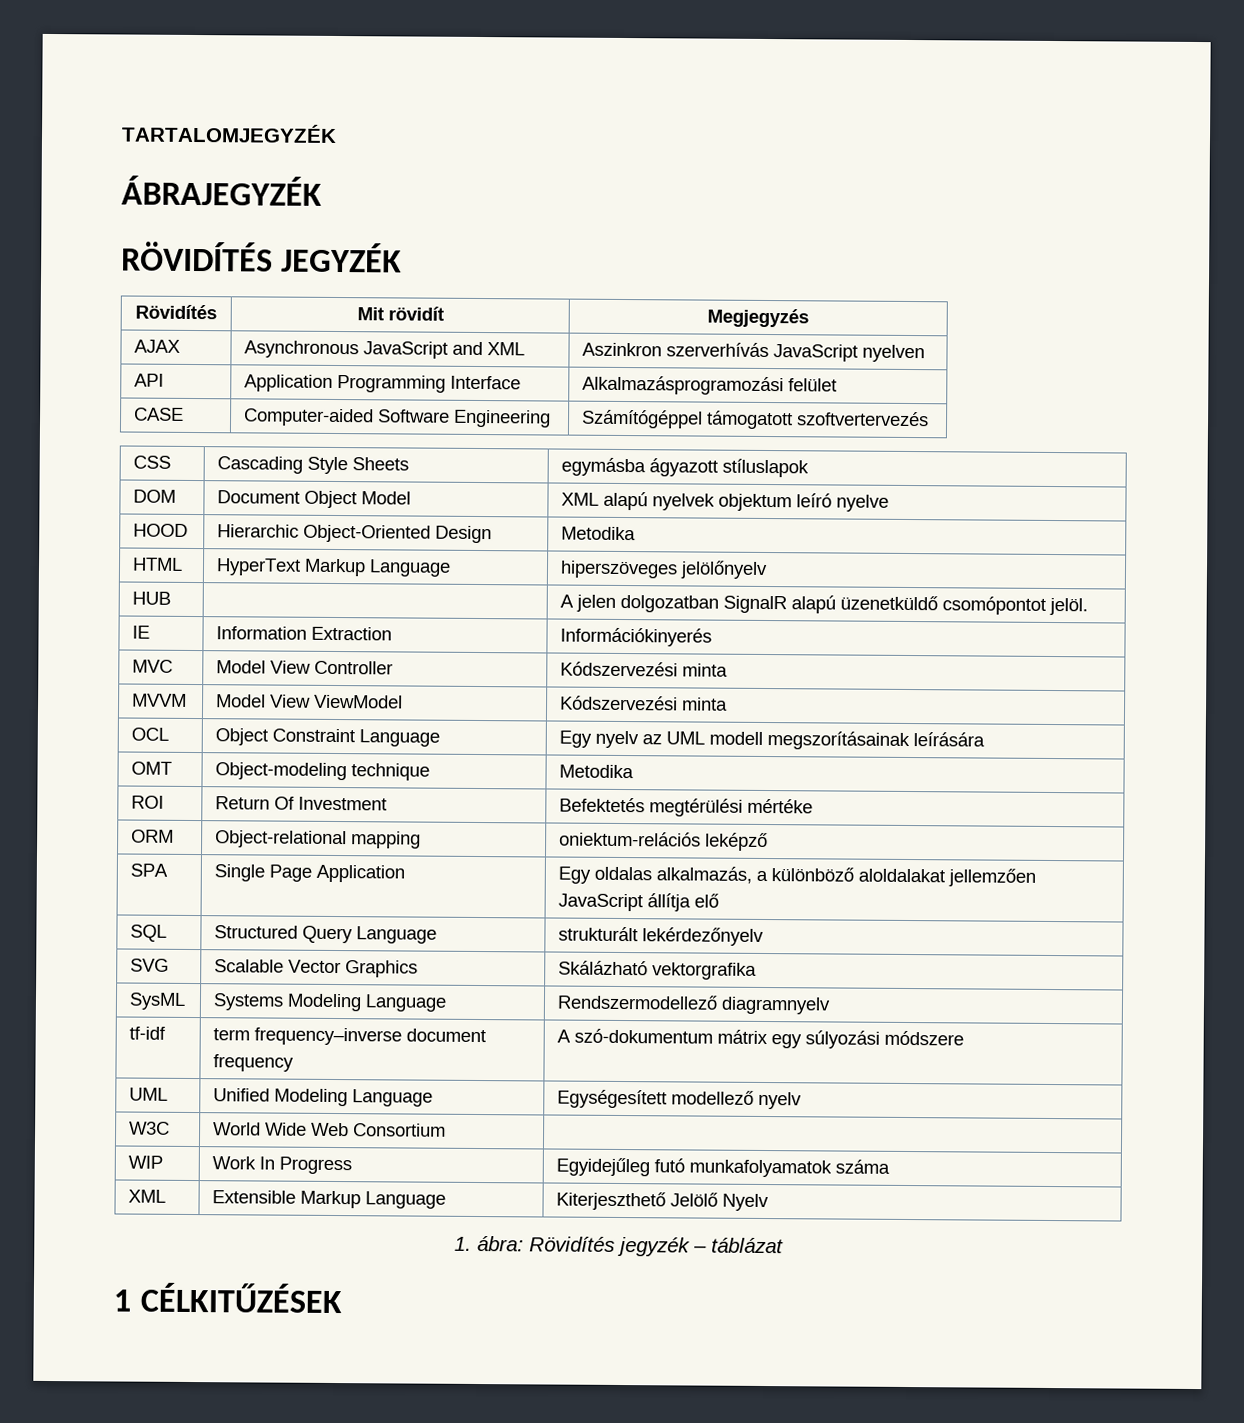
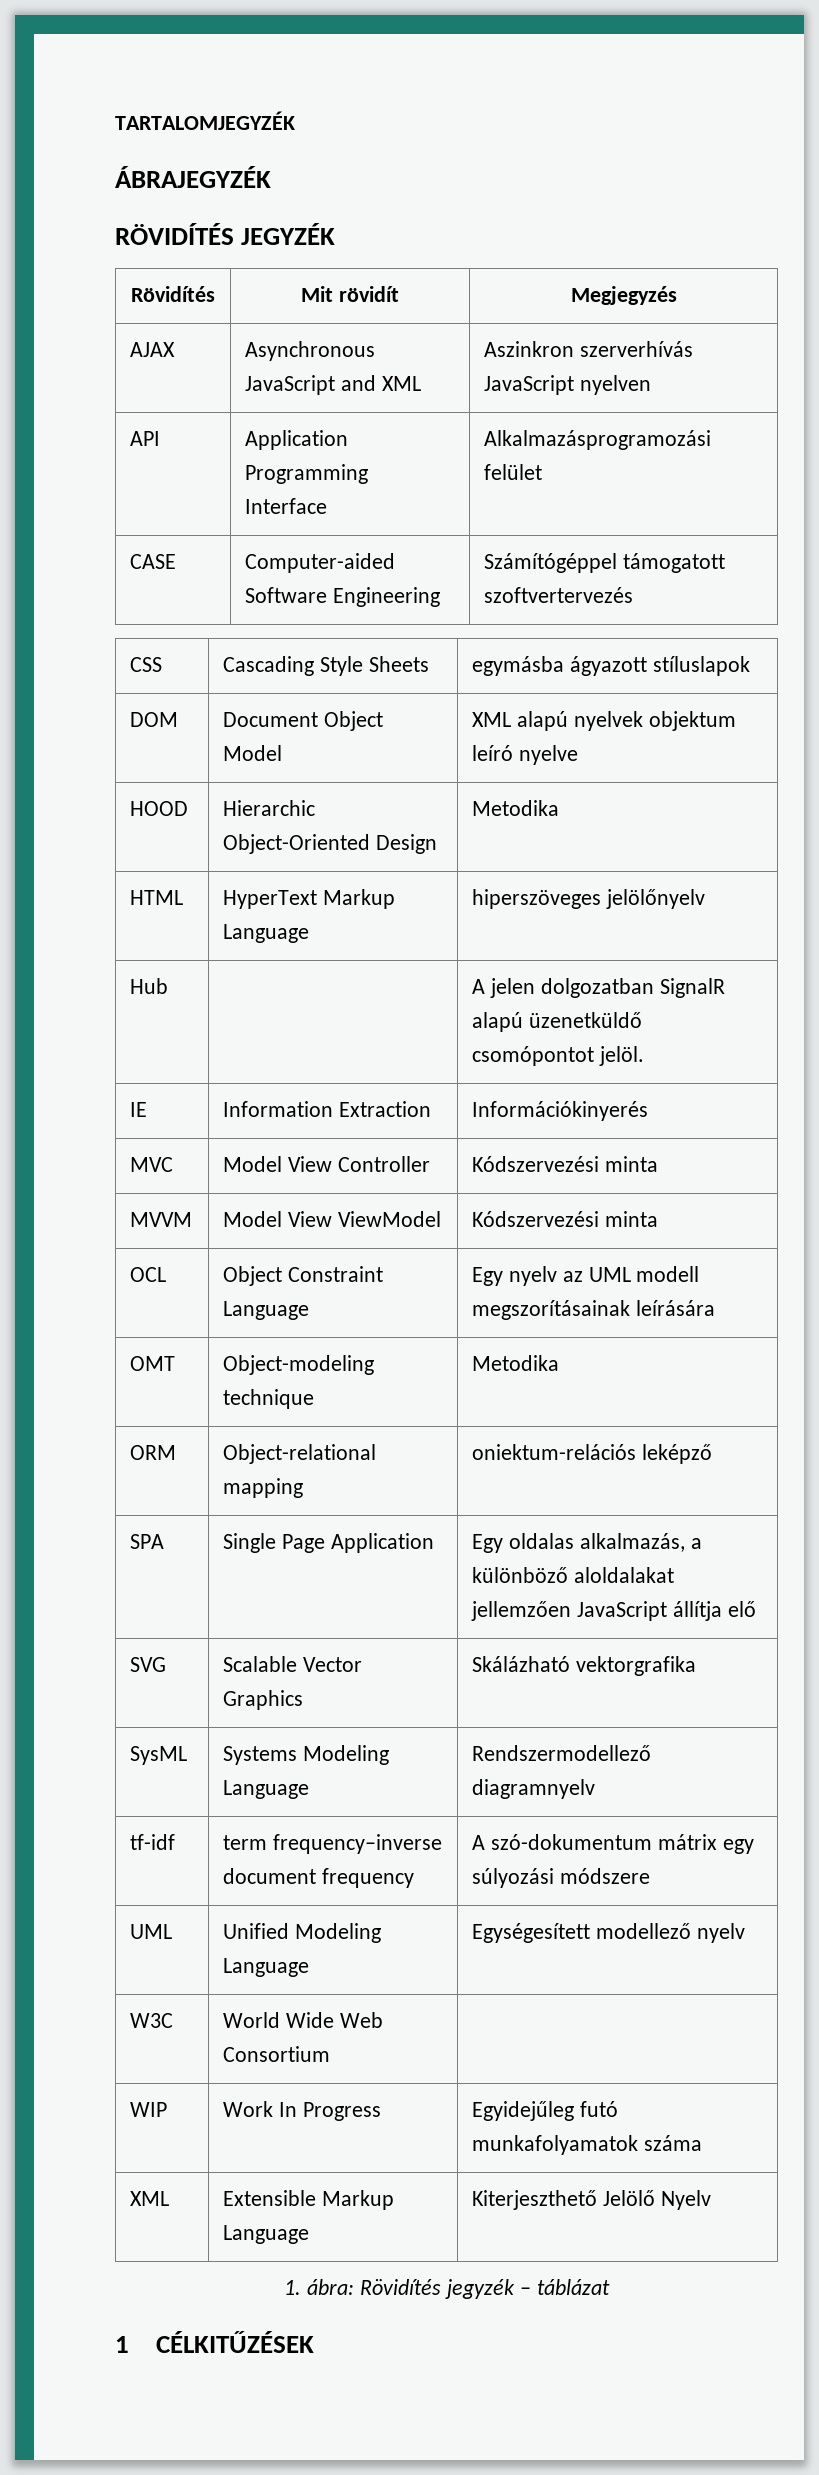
- HUB | | A jelen dolgozatban SignalR alapú üzenetküldő csomópontot jelöl.
+ Hub | | A jelen dolgozatban SignalR alapú üzenetküldő csomópontot jelöl.
- ROI | Return Of Investment | Befektetés megtérülési mértéke
- SQL | Structured Query Language | strukturált lekérdezőnyelv

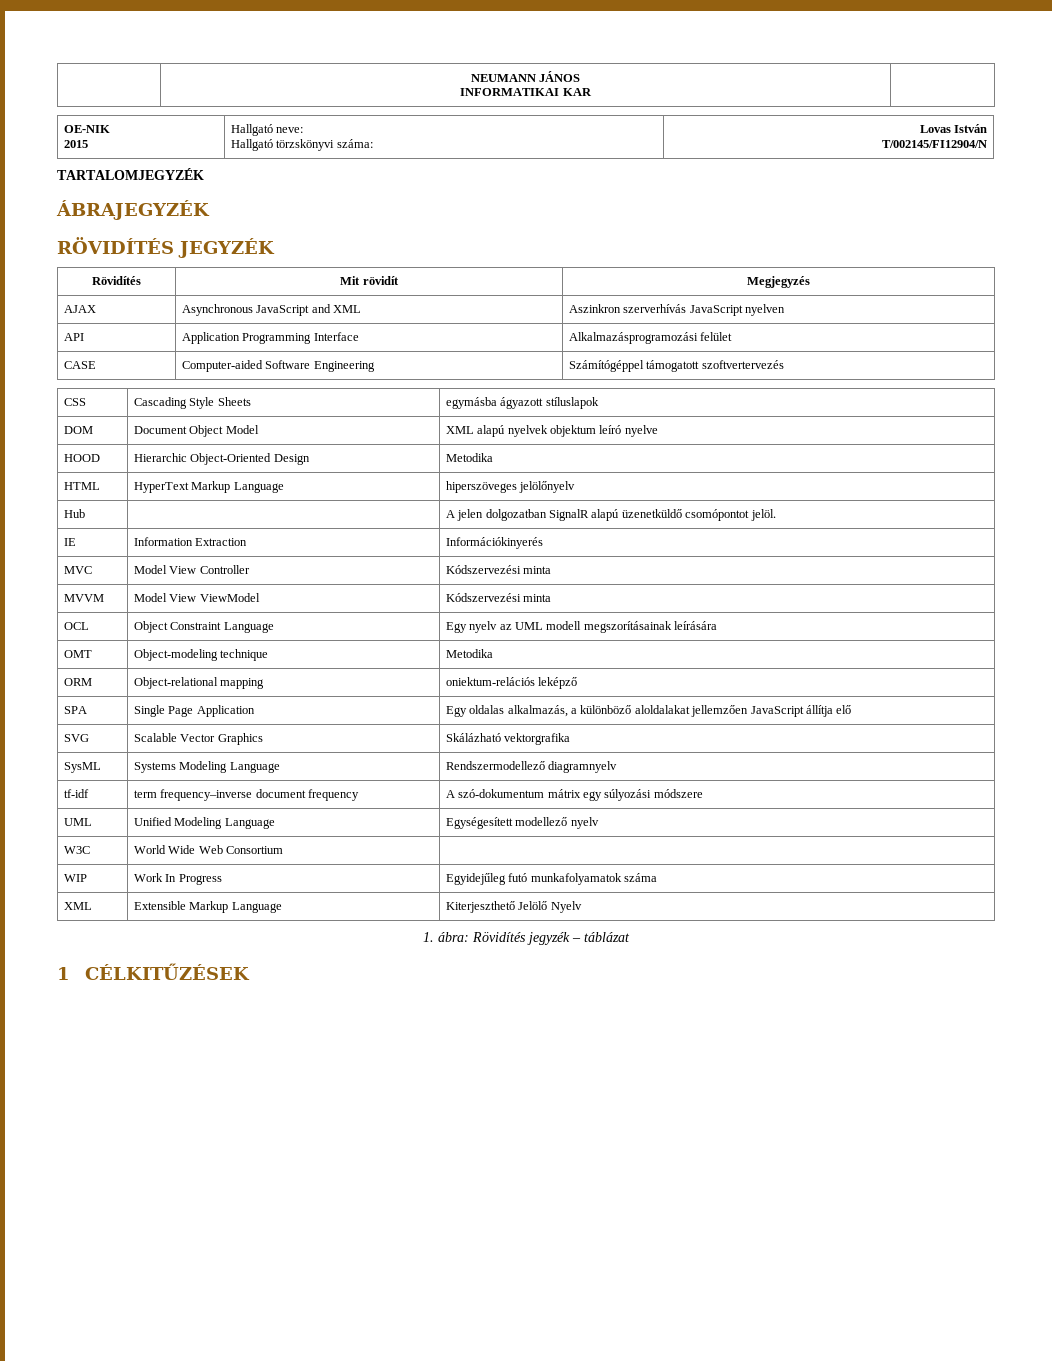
+ | NEUMANN JÁNOS
+ INFORMATIKAI KAR |
+ OE-NIK
+ 2015 | Hallgató neve:
+ Hallgató törzskönyvi száma: | Lovas István
+ T/002145/FI12904/N

